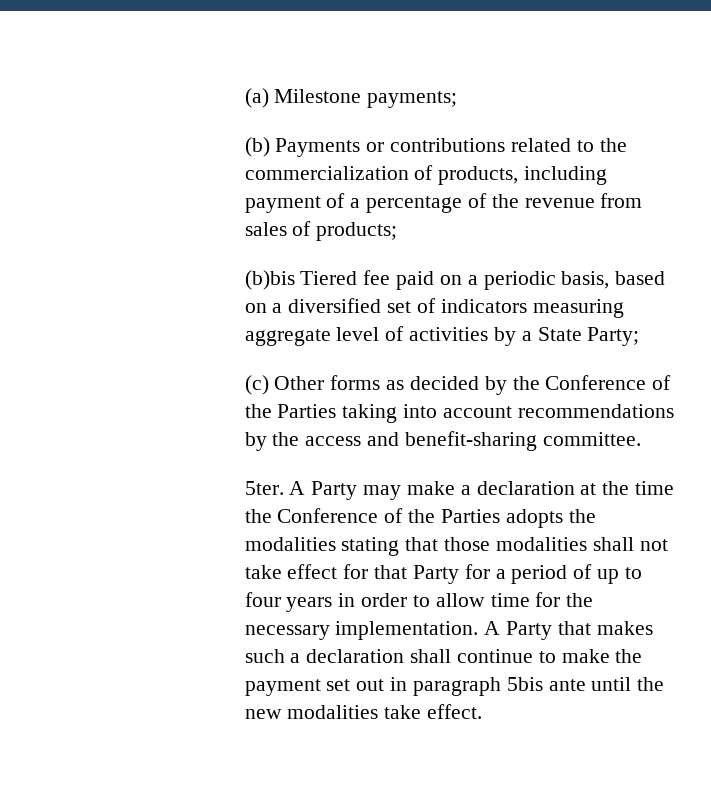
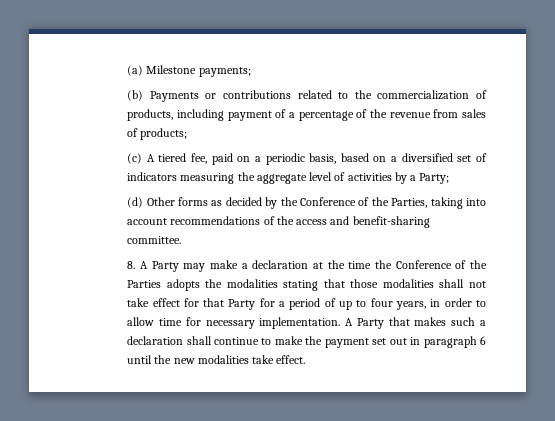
- (b)bis Tiered fee paid on a periodic basis, based on a diversified set of indicators measuring aggregate level of activities by a State Party;
+ (c) A tiered fee, paid on a periodic basis, based on a diversified set of indicators measuring the aggregate level of activities by a Party;
- (c) Other forms as decided by the Conference of the Parties taking into account recommendations by the access and benefit-sharing committee.
+ (d) Other forms as decided by the Conference of the Parties, taking into account recommendations of the access and benefit-sharing committee.
- 5ter. A Party may make a declaration at the time the Conference of the Parties adopts the modalities stating that those modalities shall not take effect for that Party for a period of up to four years in order to allow time for the necessary implementation.
+ 8. A Party may make a declaration at the time the Conference of the Parties adopts the modalities stating that those modalities shall not take effect for that Party for a period of up to four years, in order to allow time for necessary implementation.
- A Party that makes such a declaration shall continue to make the payment set out in paragraph 5bis ante until the new modalities take effect.
+ A Party that makes such a declaration shall continue to make the payment set out in paragraph 6 until the new modalities take effect.

